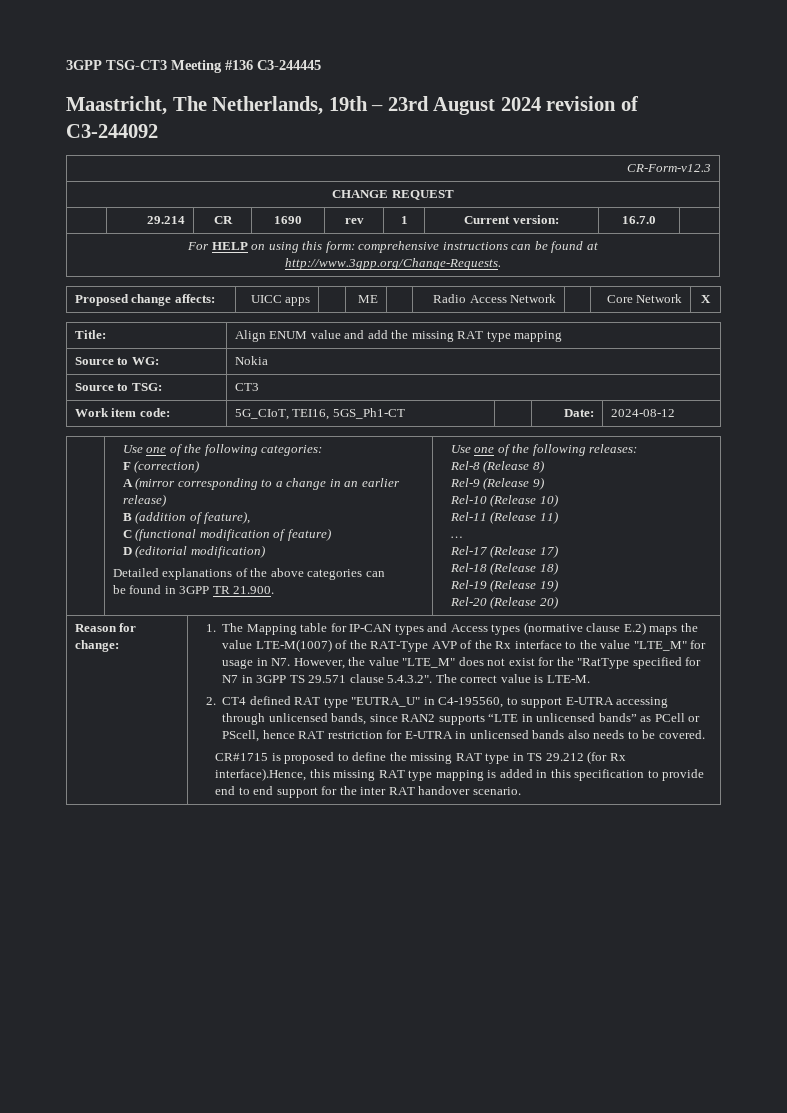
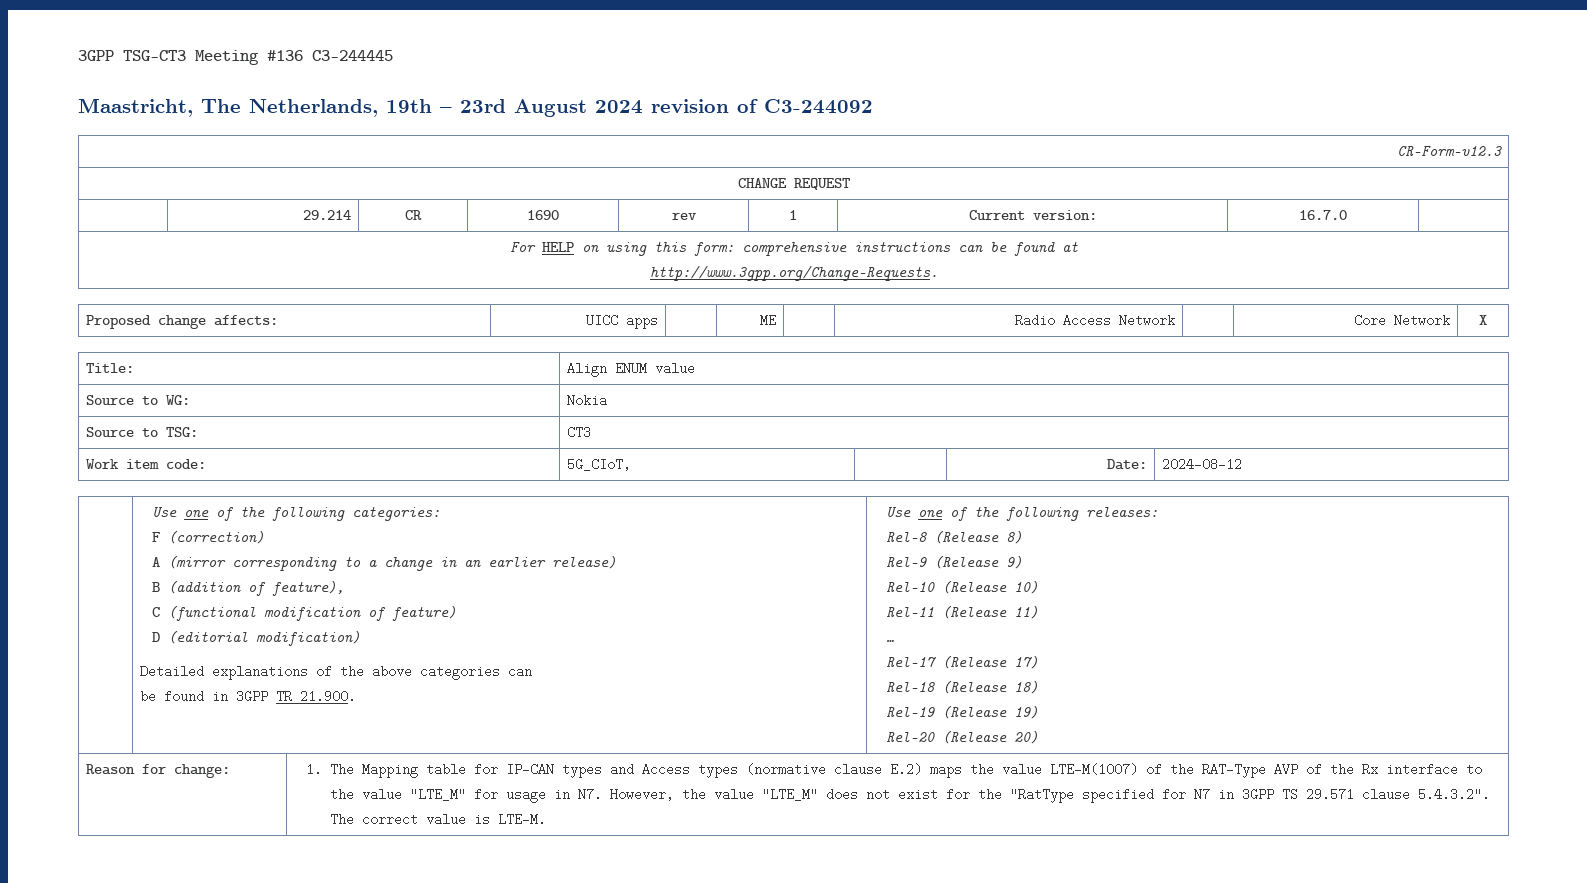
- Title: | Align ENUM value and add the missing RAT type mapping
+ Title: | Align ENUM value
- Work item code: | 5G_CIoT, TEI16, 5GS_Ph1-CT | | Date: | 2024-08-12
+ Work item code: | 5G_CIoT, | | Date: | 2024-08-12
- 2. CT4 defined RAT type "EUTRA_U" in C4-195560, to support E-UTRA accessing through unlicensed bands, since RAN2 supports “LTE in unlicensed bands” as PCell or PScell, hence RAT restriction for E-UTRA in unlicensed bands also needs to be covered.
- CR#1715 is proposed to define the missing RAT type in TS 29.212 (for Rx interface).Hence, this missing RAT type mapping is added in this specification to provide end to end support for the inter RAT handover scenario.

